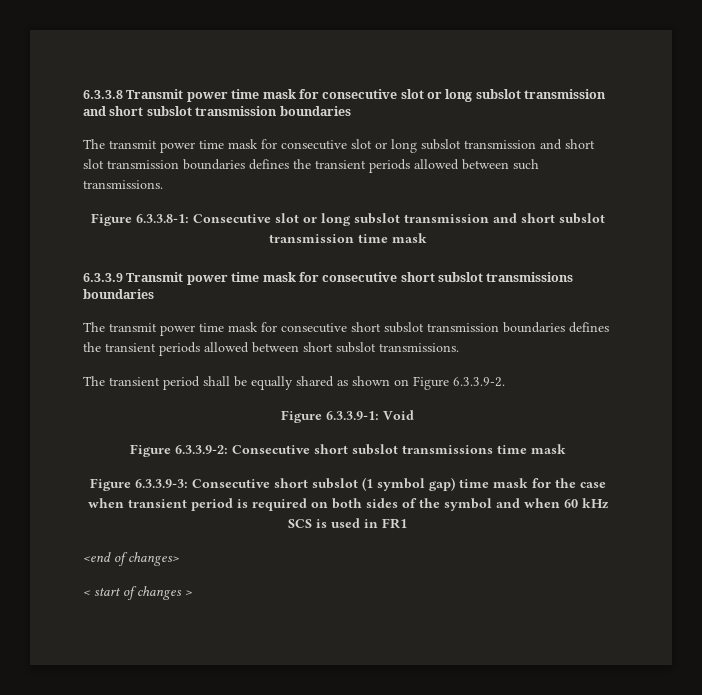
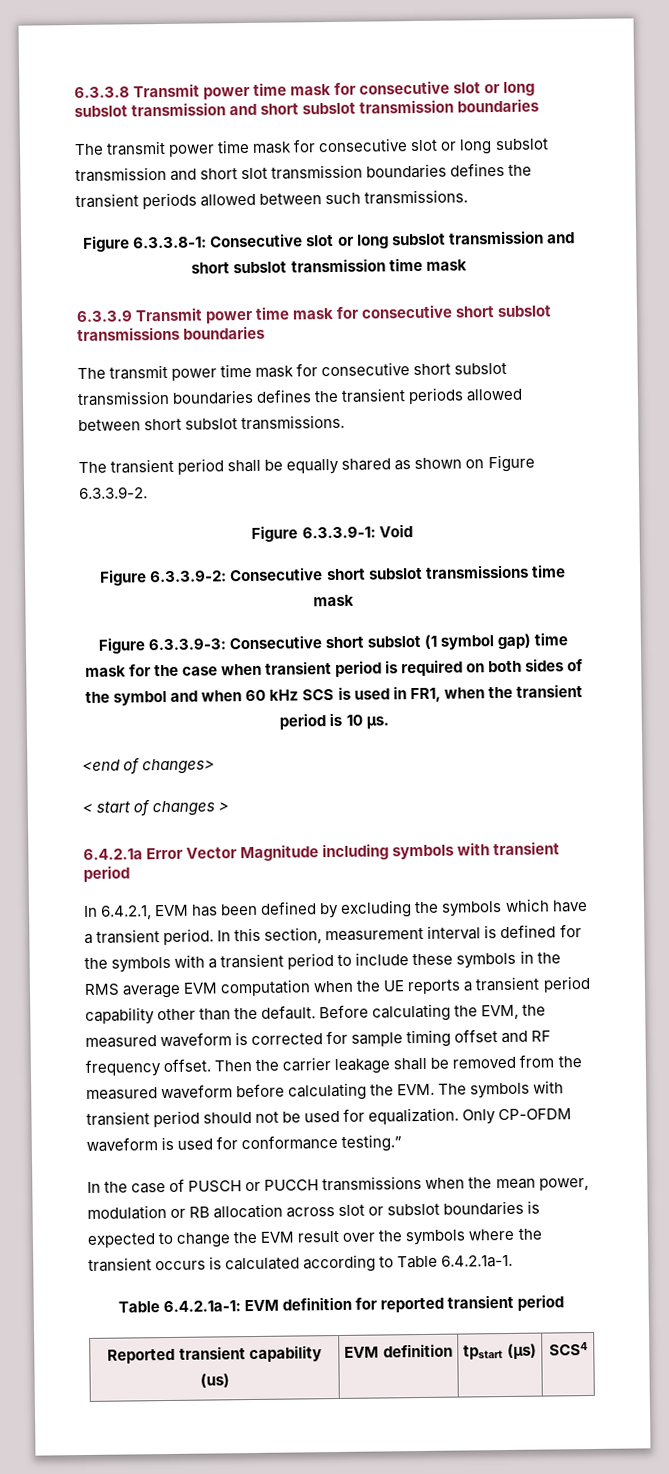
- Figure 6.3.3.9-3: Consecutive short subslot (1 symbol gap) time mask for the case when transient period is required on both sides of the symbol and when 60 kHz SCS is used in FR1
+ Figure 6.3.3.9-3: Consecutive short subslot (1 symbol gap) time mask for the case when transient period is required on both sides of the symbol and when 60 kHz SCS is used in FR1, when the transient period is 10 µs.
+ 6.4.2.1a Error Vector Magnitude including symbols with transient period
+ In 6.4.2.1, EVM has been defined by excluding the symbols which have a transient period. In this section, measurement interval is defined for the symbols with a transient period to include these symbols in the RMS average EVM computation when the UE reports a transient period capability other than the default. Before calculating the EVM, the measured waveform is corrected for sample timing offset and RF frequency offset. Then the carrier leakage shall be removed from the measured waveform before calculating the EVM. The symbols with transient period should not be used for equalization. Only CP-OFDM waveform is used for conformance testing.”
+ In the case of PUSCH or PUCCH transmissions when the mean power, modulation or RB allocation across slot or subslot boundaries is expected to change the EVM result over the symbols where the transient occurs is calculated according to Table 6.4.2.1a-1.
+ Table 6.4.2.1a-1: EVM definition for reported transient period
+ Reported transient capability (us) | EVM definition | tpstart (µs) | SCS4

